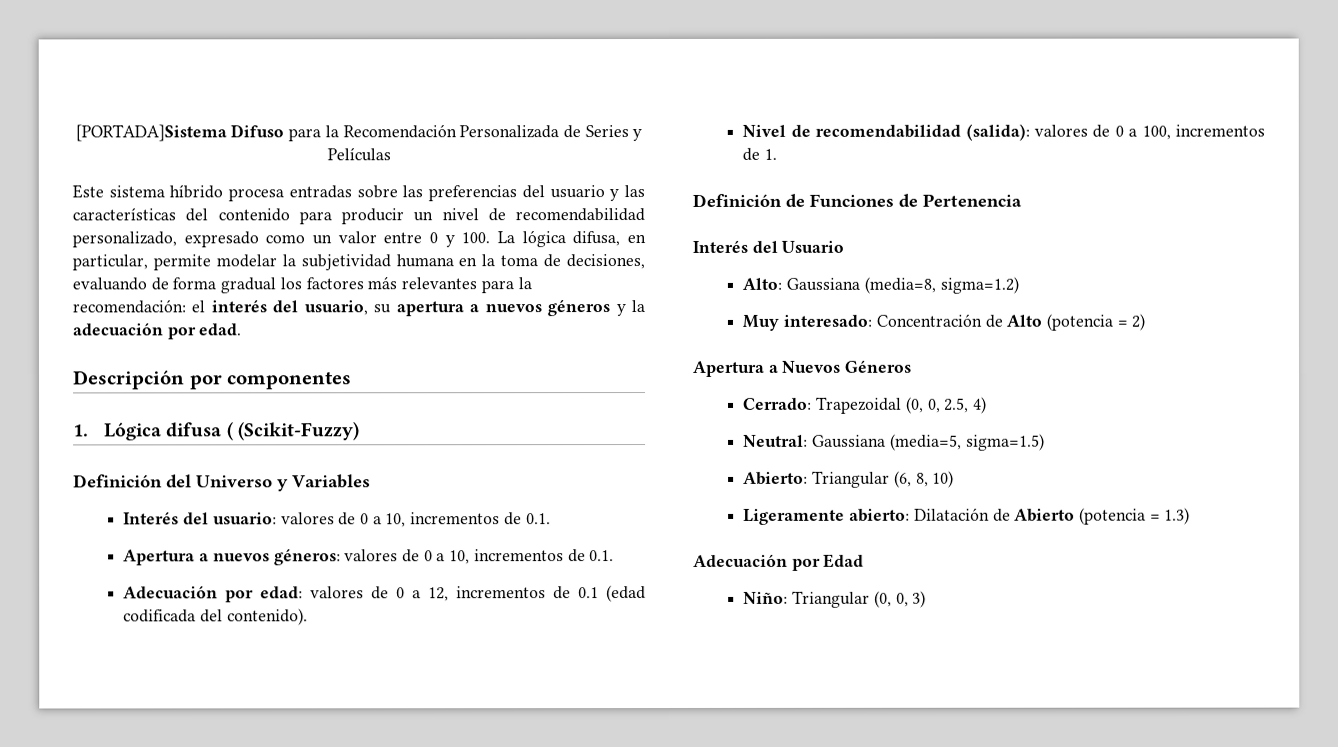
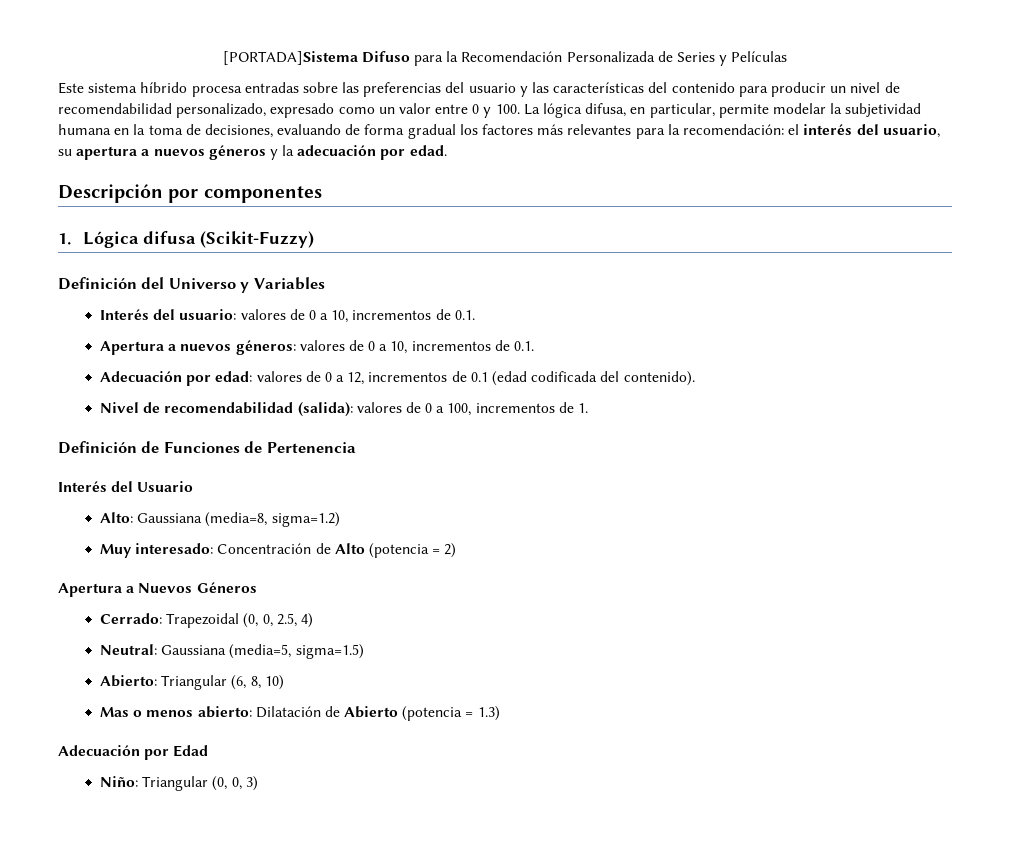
- 1. Lógica difusa ( (Scikit-Fuzzy)
+ 1. Lógica difusa (Scikit-Fuzzy)
- Ligeramente abierto: Dilatación de Abierto (potencia = 1.3)
+ Mas o menos abierto: Dilatación de Abierto (potencia = 1.3)

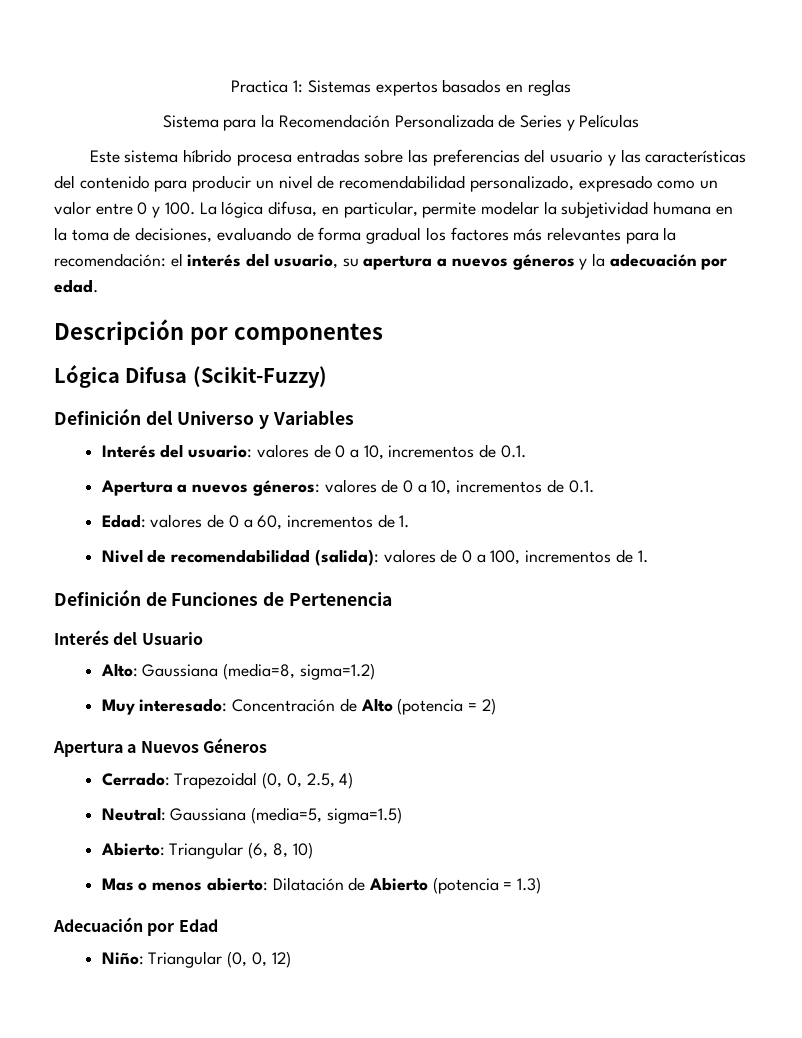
- [PORTADA]Sistema Difuso para la Recomendación Personalizada de Series y Películas
+ Practica 1: Sistemas expertos basados en reglas
+ Sistema para la Recomendación Personalizada de Series y Películas
- 1. Lógica difusa (Scikit-Fuzzy)
+ Lógica Difusa (Scikit-Fuzzy)
- Adecuación por edad: valores de 0 a 12, incrementos de 0.1 (edad codificada del contenido).
+ Edad: valores de 0 a 60, incrementos de 1.
- Niño: Triangular (0, 0, 3)
+ Niño: Triangular (0, 0, 12)

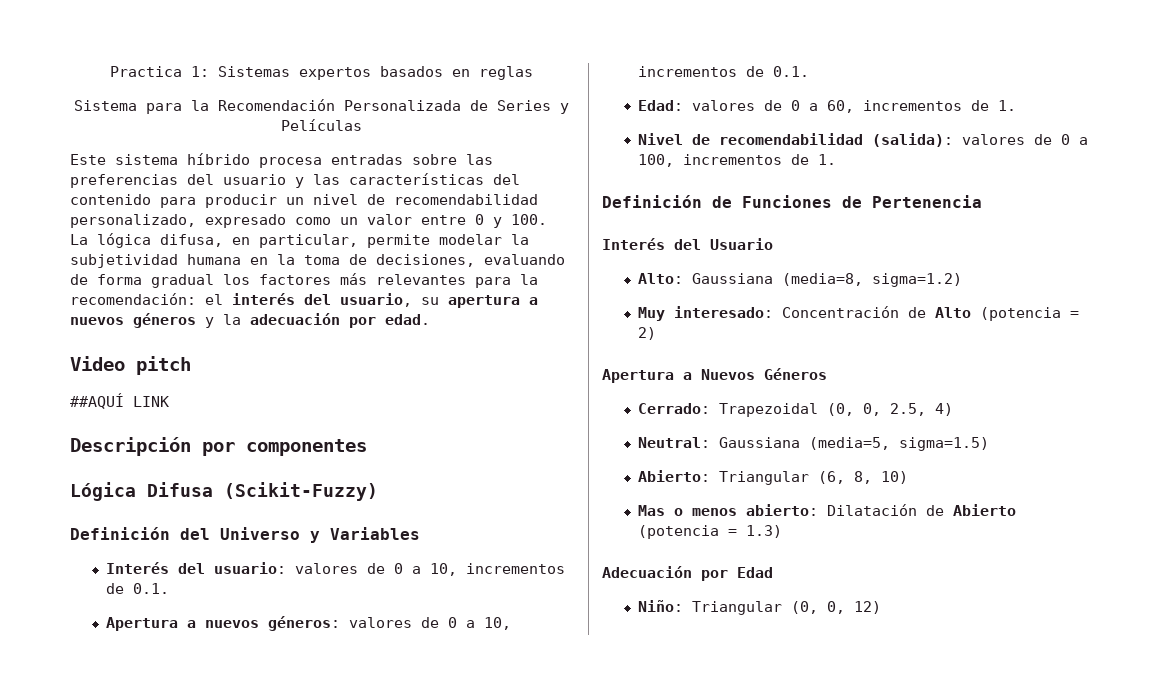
+ Video pitch
+ ##AQUÍ LINK

